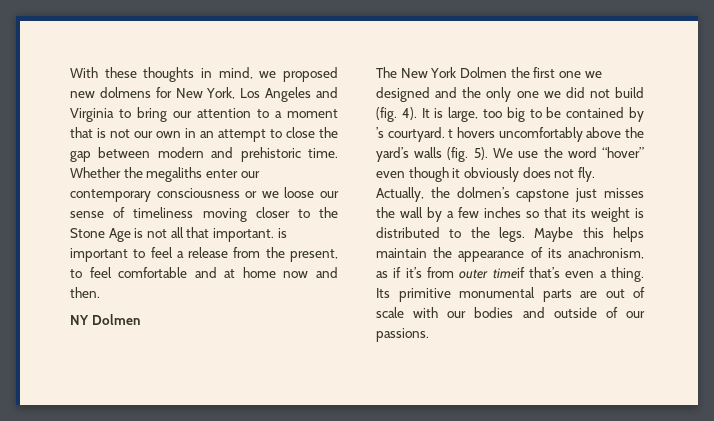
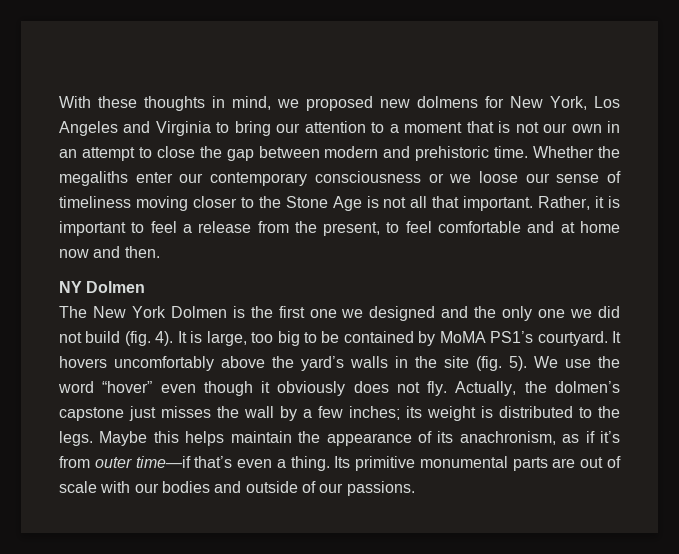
- Whether the megaliths enter our contemporary consciousness or we loose our sense of timeliness moving closer to the Stone Age is not all that important. is important to feel a release from the present, to feel comfortable and at home now and then.
+ Whether the megaliths enter our contemporary consciousness or we loose our sense of timeliness moving closer to the Stone Age is not all that important. Rather, it is important to feel a release from the present, to feel comfortable and at home now and then.
- The New York Dolmen the first one we designed and the only one we did not build (fig. 4).
+ The New York Dolmen is the first one we designed and the only one we did not build (fig. 4).
- It is large, too big to be contained by ’s courtyard. t hovers uncomfortably above the yard’s walls (fig. 5).
+ It is large, too big to be contained by MoMA PS1’s courtyard. It hovers uncomfortably above the yard’s walls in the site (fig. 5).
- Actually, the dolmen’s capstone just misses the wall by a few inches so that its weight is distributed to the legs.
+ Actually, the dolmen’s capstone just misses the wall by a few inches; its weight is distributed to the legs.
- Maybe this helps maintain the appearance of its anachronism, as if it’s from outer timeif that’s even a thing.
+ Maybe this helps maintain the appearance of its anachronism, as if it’s from outer time—if that’s even a thing.

